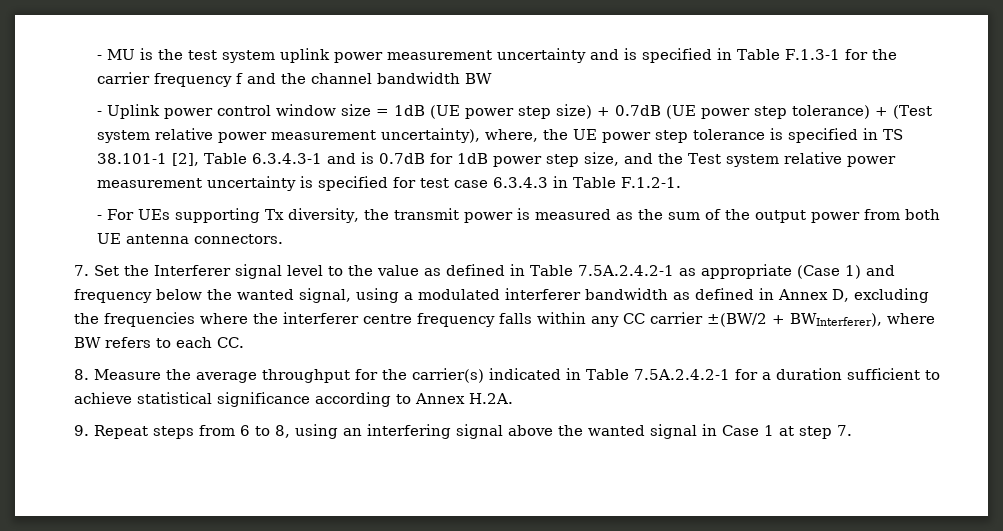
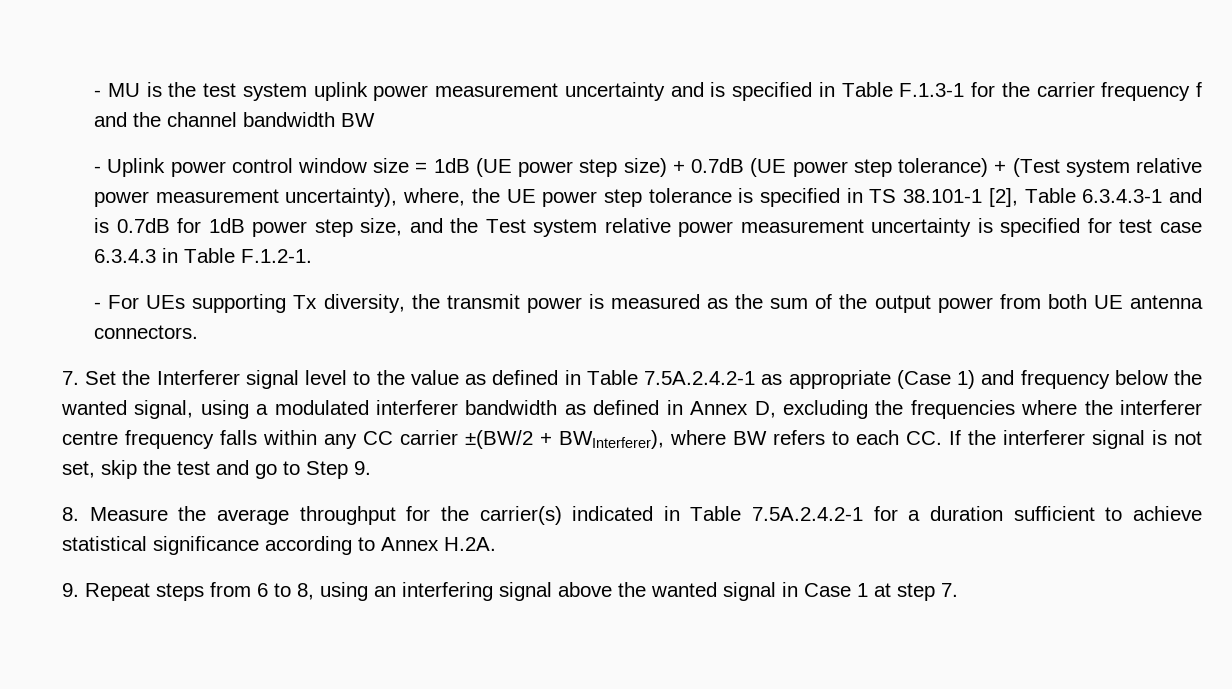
- 7. Set the Interferer signal level to the value as defined in Table 7.5A.2.4.2-1 as appropriate (Case 1) and frequency below the wanted signal, using a modulated interferer bandwidth as defined in Annex D, excluding the frequencies where the interferer centre frequency falls within any CC carrier ±(BW/2 + BWInterferer), where BW refers to each CC.
+ 7. Set the Interferer signal level to the value as defined in Table 7.5A.2.4.2-1 as appropriate (Case 1) and frequency below the wanted signal, using a modulated interferer bandwidth as defined in Annex D, excluding the frequencies where the interferer centre frequency falls within any CC carrier ±(BW/2 + BWInterferer), where BW refers to each CC. If the interferer signal is not set, skip the test and go to Step 9.

